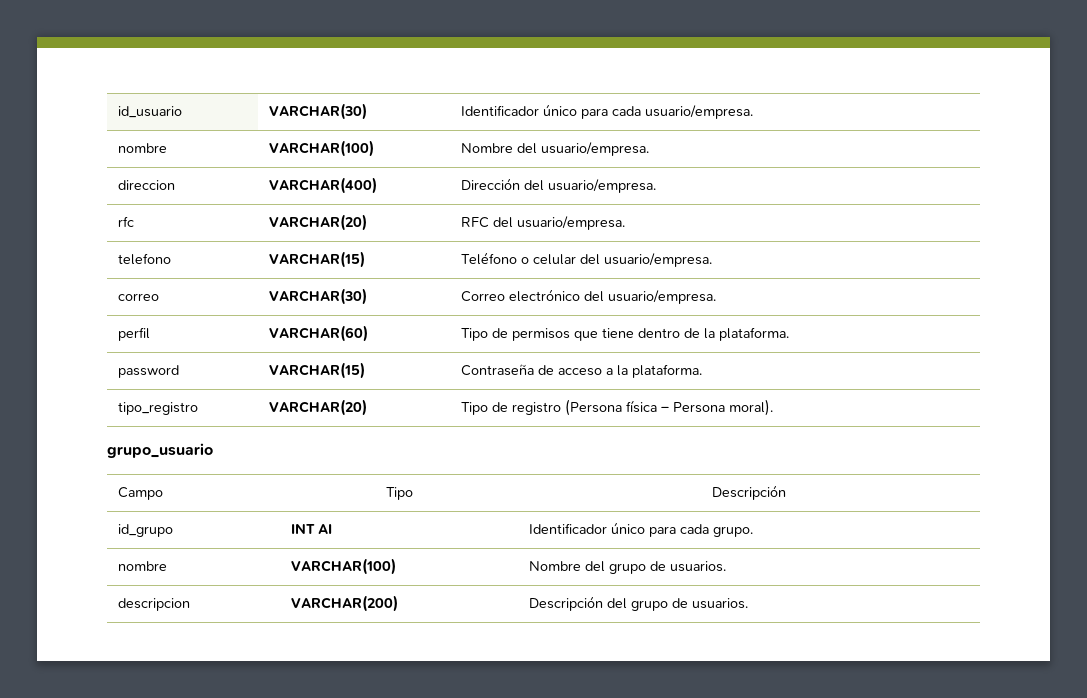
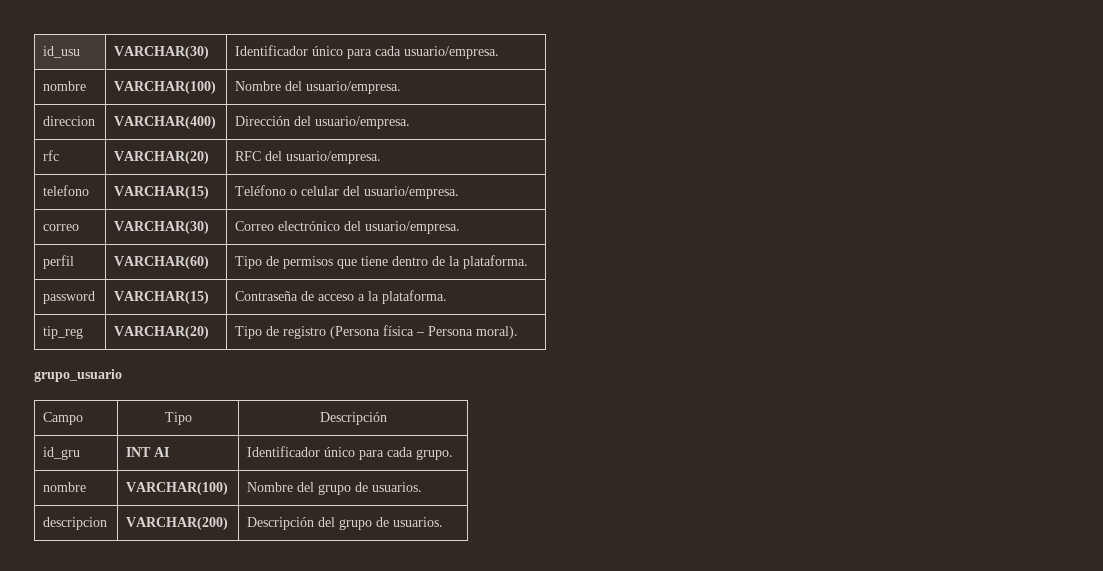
- id_usuario | VARCHAR(30) | Identificador único para cada usuario/empresa.
+ id_usu | VARCHAR(30) | Identificador único para cada usuario/empresa.
- tipo_registro | VARCHAR(20) | Tipo de registro (Persona física – Persona moral).
+ tip_reg | VARCHAR(20) | Tipo de registro (Persona física – Persona moral).
- id_grupo | INT AI | Identificador único para cada grupo.
+ id_gru | INT AI | Identificador único para cada grupo.

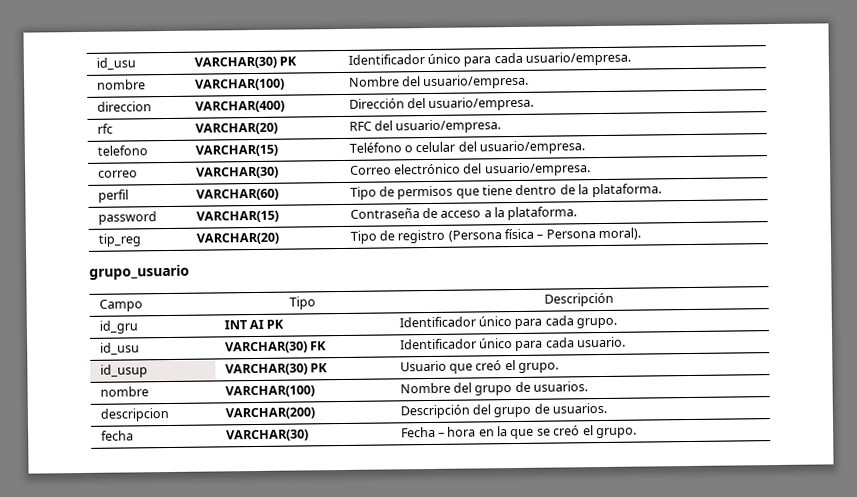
- id_usu | VARCHAR(30) | Identificador único para cada usuario/empresa.
+ id_usu | VARCHAR(30) PK | Identificador único para cada usuario/empresa.
- id_gru | INT AI | Identificador único para cada grupo.
+ id_gru | INT AI PK | Identificador único para cada grupo.
+ id_usu | VARCHAR(30) FK | Identificador único para cada usuario.
+ id_usup | VARCHAR(30) PK | Usuario que creó el grupo.
+ fecha | VARCHAR(30) | Fecha – hora en la que se creó el grupo.

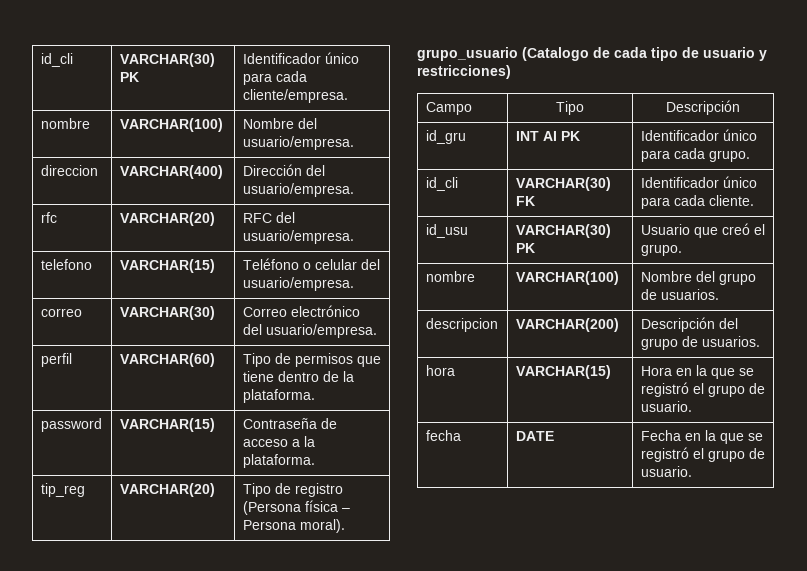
- id_usu | VARCHAR(30) PK | Identificador único para cada usuario/empresa.
+ id_cli | VARCHAR(30) PK | Identificador único para cada cliente/empresa.
- grupo_usuario
+ grupo_usuario (Catalogo de cada tipo de usuario y restricciones)
- id_usu | VARCHAR(30) FK | Identificador único para cada usuario.
- id_usup | VARCHAR(30) PK | Usuario que creó el grupo.
+ id_cli | VARCHAR(30) FK | Identificador único para cada cliente.
+ id_usu | VARCHAR(30) PK | Usuario que creó el grupo.
- fecha | VARCHAR(30) | Fecha – hora en la que se creó el grupo.
+ hora | VARCHAR(15) | Hora en la que se registró el grupo de usuario.
+ fecha | DATE | Fecha en la que se registró el grupo de usuario.

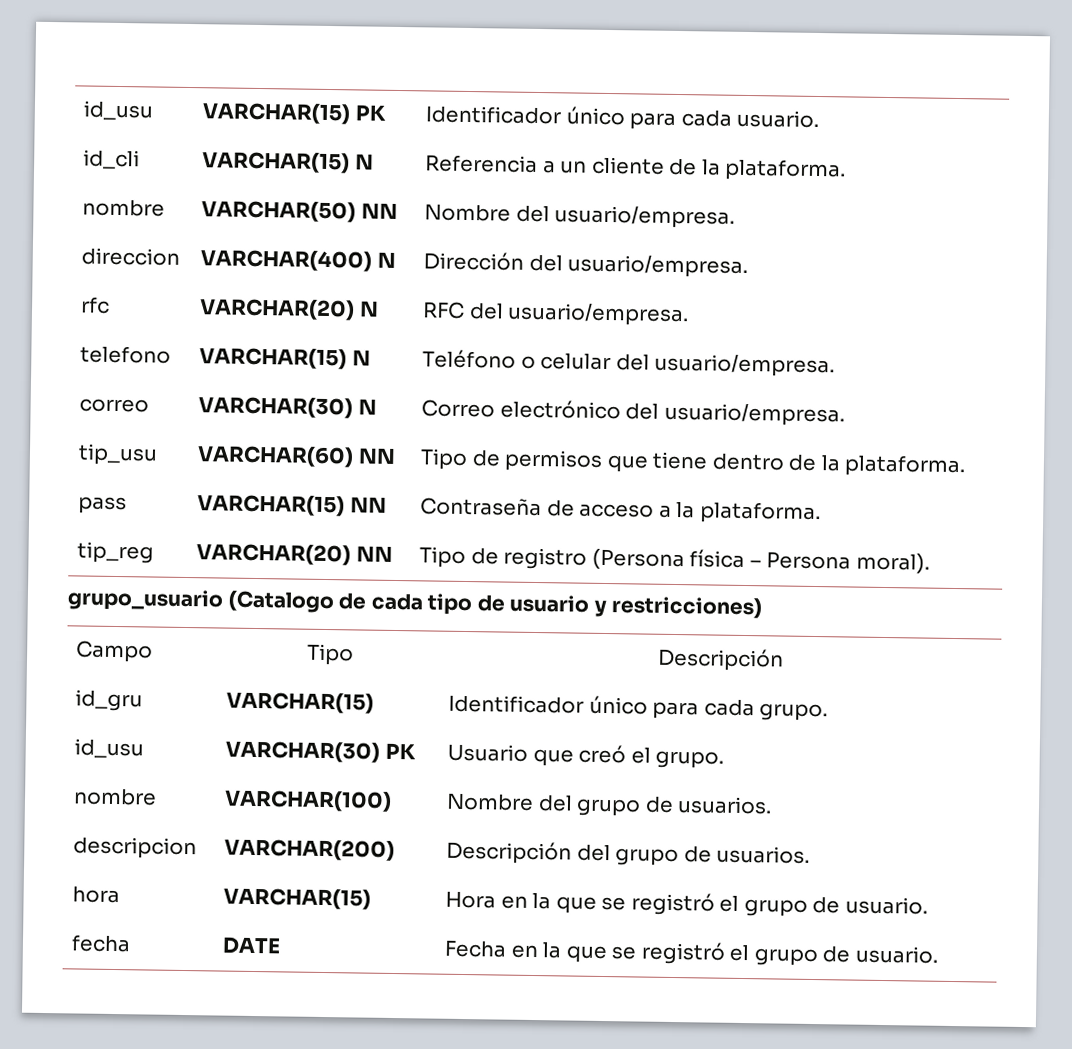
- id_cli | VARCHAR(30) PK | Identificador único para cada cliente/empresa.
- nombre | VARCHAR(100) | Nombre del usuario/empresa.
+ id_usu | VARCHAR(15) PK | Identificador único para cada usuario.
+ id_cli | VARCHAR(15) N | Referencia a un cliente de la plataforma.
+ nombre | VARCHAR(50) NN | Nombre del usuario/empresa.
- direccion | VARCHAR(400) | Dirección del usuario/empresa.
+ direccion | VARCHAR(400) N | Dirección del usuario/empresa.
- rfc | VARCHAR(20) | RFC del usuario/empresa.
+ rfc | VARCHAR(20) N | RFC del usuario/empresa.
- telefono | VARCHAR(15) | Teléfono o celular del usuario/empresa.
+ telefono | VARCHAR(15) N | Teléfono o celular del usuario/empresa.
- correo | VARCHAR(30) | Correo electrónico del usuario/empresa.
+ correo | VARCHAR(30) N | Correo electrónico del usuario/empresa.
- perfil | VARCHAR(60) | Tipo de permisos que tiene dentro de la plataforma.
+ tip_usu | VARCHAR(60) NN | Tipo de permisos que tiene dentro de la plataforma.
- password | VARCHAR(15) | Contraseña de acceso a la plataforma.
+ pass | VARCHAR(15) NN | Contraseña de acceso a la plataforma.
- tip_reg | VARCHAR(20) | Tipo de registro (Persona física – Persona moral).
+ tip_reg | VARCHAR(20) NN | Tipo de registro (Persona física – Persona moral).
- id_gru | INT AI PK | Identificador único para cada grupo.
+ id_gru | VARCHAR(15) | Identificador único para cada grupo.
- id_cli | VARCHAR(30) FK | Identificador único para cada cliente.

